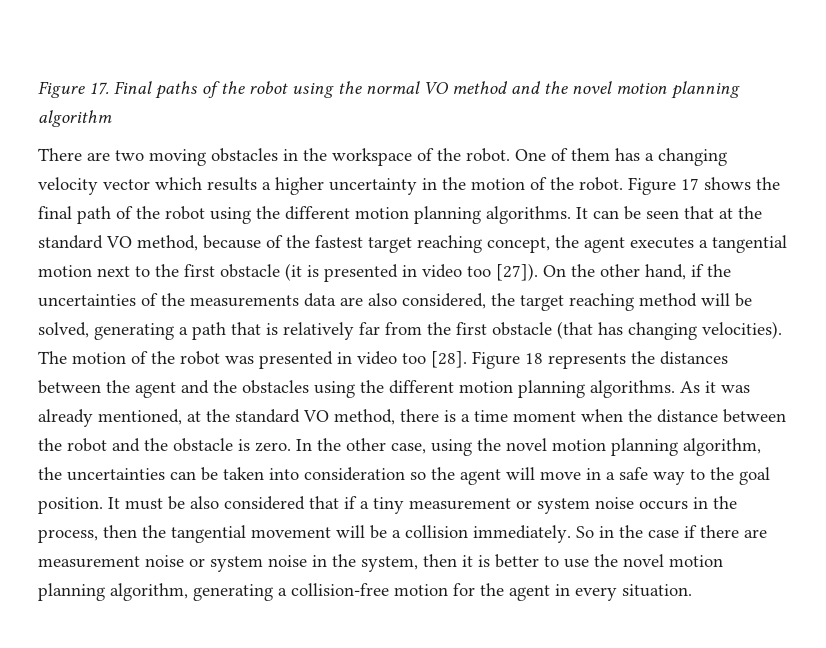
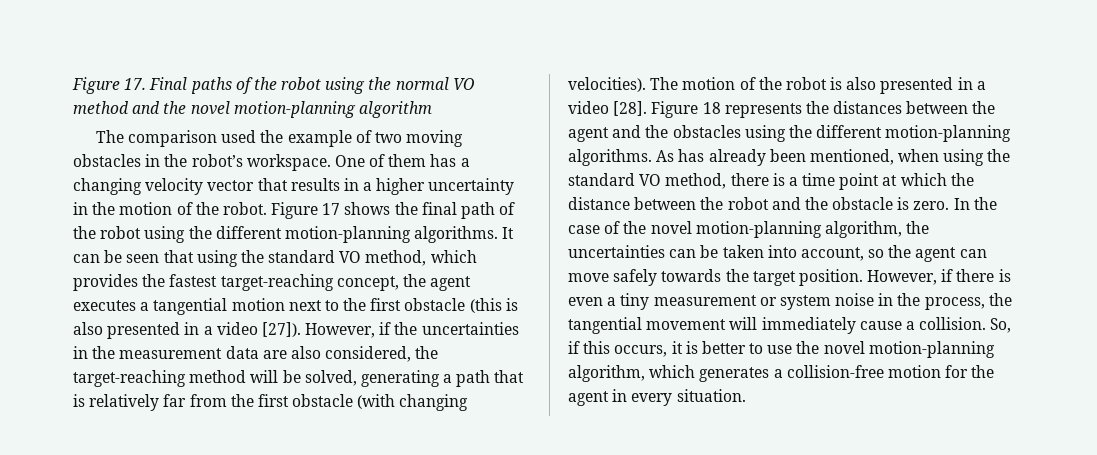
- Figure 17. Final paths of the robot using the normal VO method and the novel motion planning algorithm
+ Figure 17. Final paths of the robot using the normal VO method and the novel motion-planning algorithm
- There are two moving obstacles in the workspace of the robot.
+ The comparison used the example of two moving obstacles in the robot’s workspace.
- One of them has a changing velocity vector which results a higher uncertainty in the motion of the robot.
+ One of them has a changing velocity vector that results in a higher uncertainty in the motion of the robot.
- Figure 17 shows the final path of the robot using the different motion planning algorithms.
+ Figure 17 shows the final path of the robot using the different motion-planning algorithms.
- It can be seen that at the standard VO method, because of the fastest target reaching concept, the agent executes a tangential motion next to the first obstacle (it is presented in video too [27]). On the other hand, if the uncertainties of the measurements data are also considered, the target reaching method will be solved, generating a path that is relatively far from the first obstacle (that has changing velocities).
+ It can be seen that using the standard VO method, which provides the fastest target-reaching concept, the agent executes a tangential motion next to the first obstacle (this is also presented in a video [27]). However, if the uncertainties in the measurement data are also considered, the target-reaching method will be solved, generating a path that is relatively far from the first obstacle (with changing velocities).
- The motion of the robot was presented in video too [28].
+ The motion of the robot is also presented in a video [28].
- Figure 18 represents the distances between the agent and the obstacles using the different motion planning algorithms. As it was already mentioned, at the standard VO method, there is a time moment when the distance between the robot and the obstacle is zero.
+ Figure 18 represents the distances between the agent and the obstacles using the different motion-planning algorithms. As has already been mentioned, when using the standard VO method, there is a time point at which the distance between the robot and the obstacle is zero.
- In the other case, using the novel motion planning algorithm, the uncertainties can be taken into consideration so the agent will move in a safe way to the goal position. It must be also considered that if a tiny measurement or system noise occurs in the process, then the tangential movement will be a collision immediately. So in the case if there are measurement noise or system noise in the system, then it is better to use the novel motion planning algorithm, generating a collision-free motion for the agent in every situation.
+ In the case of the novel motion-planning algorithm, the uncertainties can be taken into account, so the agent can move safely towards the target position. However, if there is even a tiny measurement or system noise in the process, the tangential movement will immediately cause a collision. So, if this occurs, it is better to use the novel motion-planning algorithm, which generates a collision-free motion for the agent in every situation.

